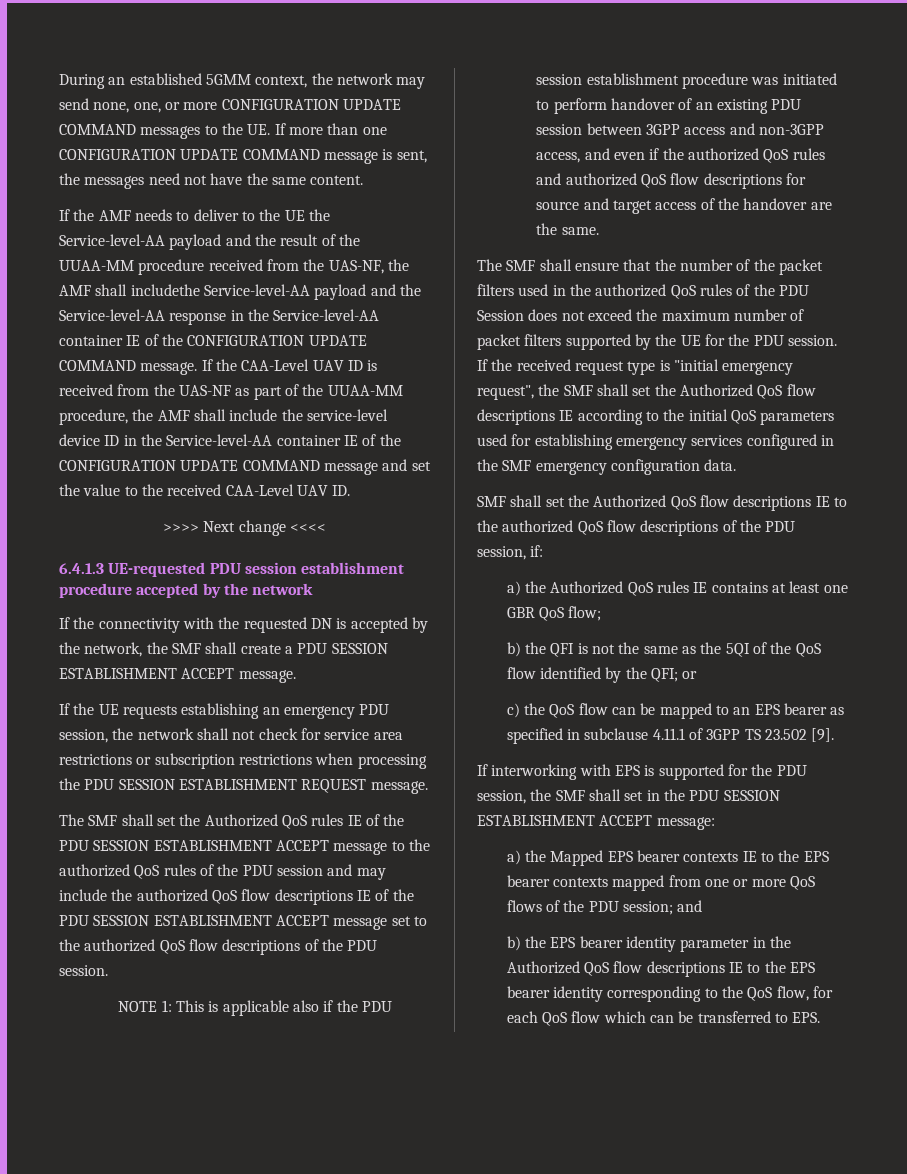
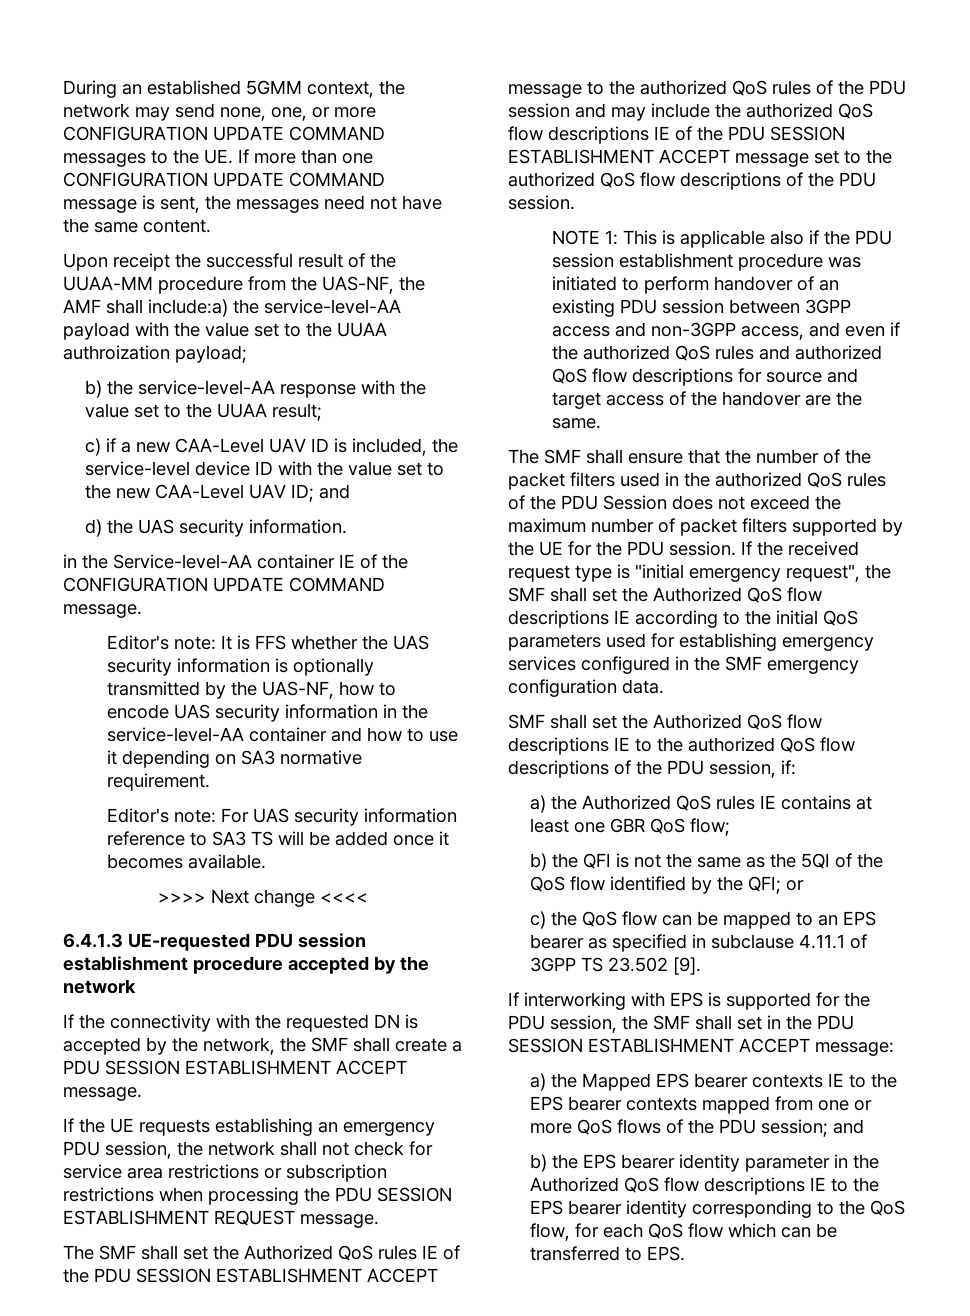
- If the AMF needs to deliver to the UE the Service-level-AA payload and the result of the UUAA-MM procedure received from the UAS-NF, the AMF shall includethe Service-level-AA payload and the Service-level-AA response in the Service-level-AA container IE of the CONFIGURATION UPDATE COMMAND message. If the CAA-Level UAV ID is received from the UAS-NF as part of the UUAA-MM procedure, the AMF shall include the service-level device ID in the Service-level-AA container IE of the CONFIGURATION UPDATE COMMAND message and set the value to the received CAA-Level UAV ID.
+ Upon receipt the successful result of the UUAA-MM procedure from the UAS-NF, the AMF shall include:a) the service-level-AA payload with the value set to the UUAA authroization payload;
+ b) the service-level-AA response with the value set to the UUAA result;
+ c) if a new CAA-Level UAV ID is included, the service-level device ID with the value set to the new CAA-Level UAV ID; and
+ d) the UAS security information.
+ in the Service-level-AA container IE of the CONFIGURATION UPDATE COMMAND message.
+ Editor's note: It is FFS whether the UAS security information is optionally transmitted by the UAS-NF, how to encode UAS security information in the service-level-AA container and how to use it depending on SA3 normative requirement.
+ Editor's note: For UAS security information reference to SA3 TS will be added once it becomes available.

